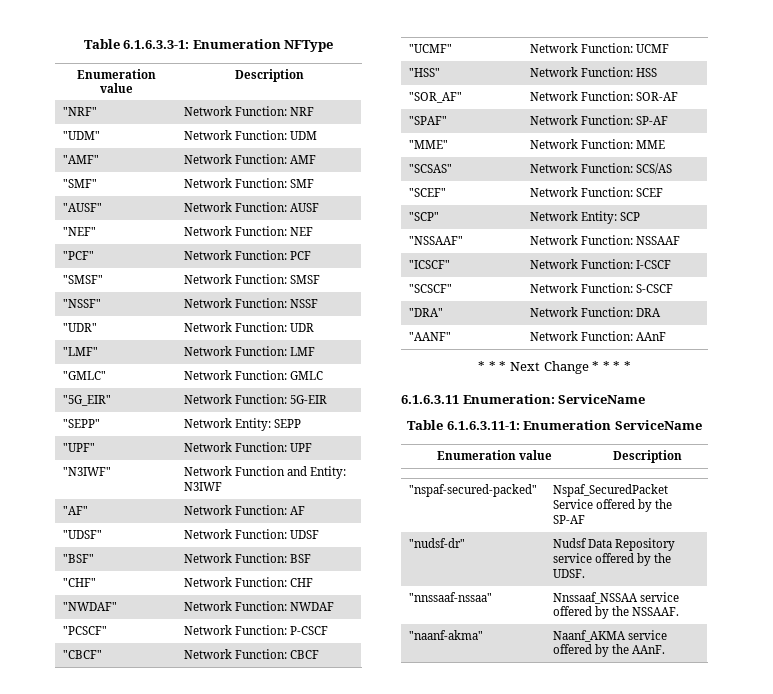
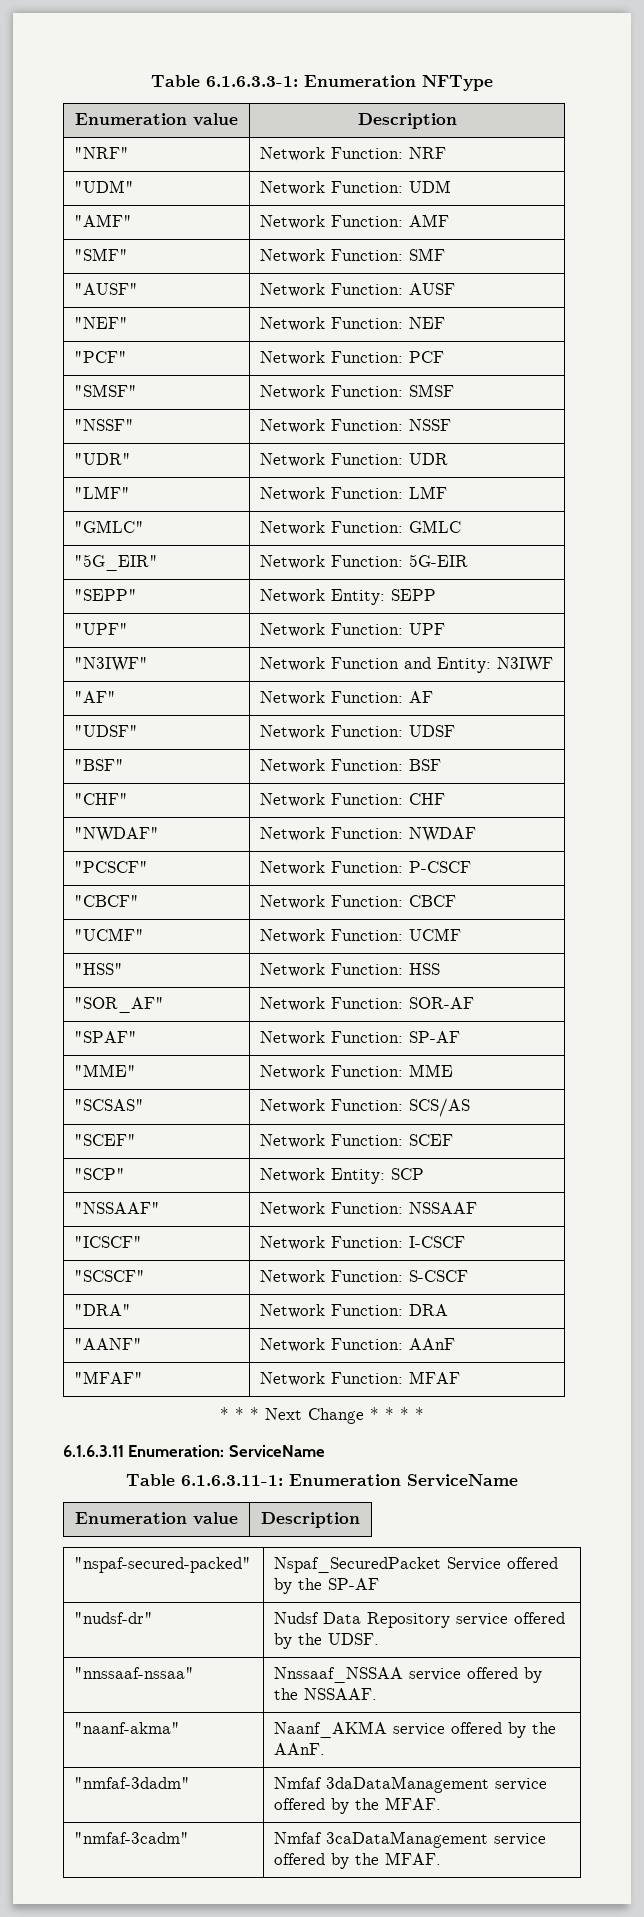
+ "MFAF" | Network Function: MFAF
+ "nmfaf-3dadm" | Nmfaf 3daDataManagement service offered by the MFAF.
+ "nmfaf-3cadm" | Nmfaf 3caDataManagement service offered by the MFAF.

